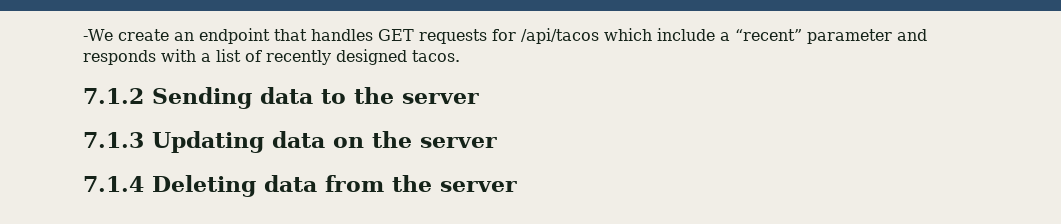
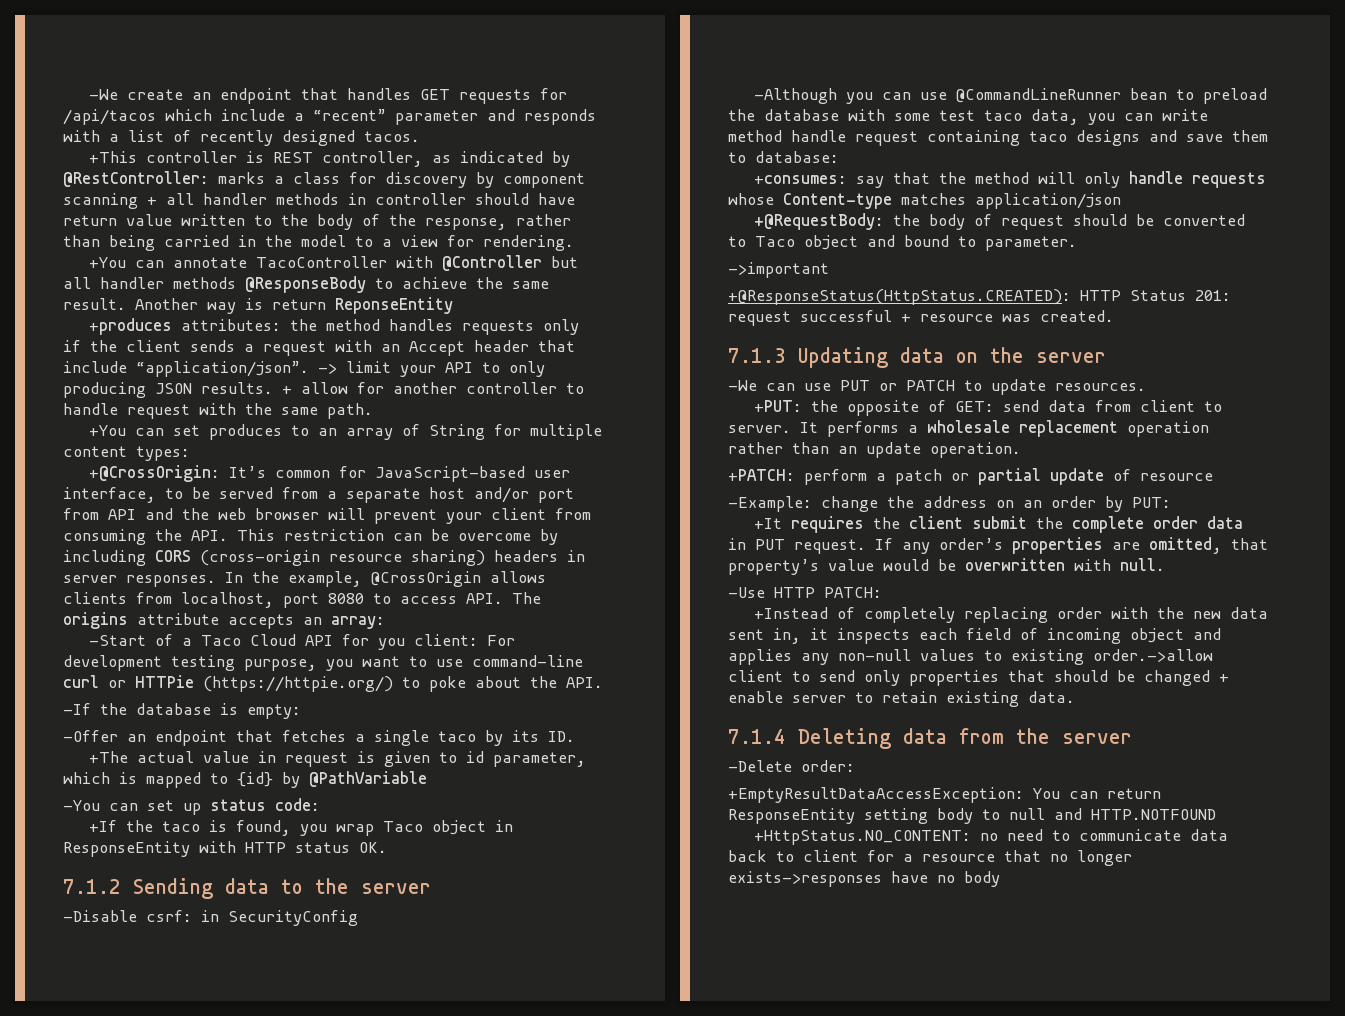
+ +This controller is REST controller, as indicated by @RestController: marks a class for discovery by component scanning + all handler methods in controller should have return value written to the body of the response, rather than being carried in the model to a view for rendering.
+ +You can annotate TacoController with @Controller but all handler methods @ResponseBody to achieve the same result. Another way is return ReponseEntity
+ +produces attributes: the method handles requests only if the client sends a request with an Accept header that include “application/json”. -> limit your API to only producing JSON results. + allow for another controller to handle request with the same path.
+ +You can set produces to an array of String for multiple content types:
+ +@CrossOrigin: It’s common for JavaScript-based user interface, to be served from a separate host and/or port from API and the web browser will prevent your client from consuming the API. This restriction can be overcome by including CORS (cross-origin resource sharing) headers in server responses. In the example, @CrossOrigin allows clients from localhost, port 8080 to access API. The origins attribute accepts an array:
+ -Start of a Taco Cloud API for you client: For development testing purpose, you want to use command-line curl or HTTPie (https://httpie.org/) to poke about the API.
+ -If the database is empty:
+ -Offer an endpoint that fetches a single taco by its ID.
+ +The actual value in request is given to id parameter, which is mapped to {id} by @PathVariable
+ -You can set up status code:
+ +If the taco is found, you wrap Taco object in ResponseEntity with HTTP status OK.
+ -Disable csrf: in SecurityConfig
+ -Although you can use @CommandLineRunner bean to preload the database with some test taco data, you can write method handle request containing taco designs and save them to database:
+ +consumes: say that the method will only handle requests whose Content-type matches application/json
+ +@RequestBody: the body of request should be converted to Taco object and bound to parameter.
+ ->important
+ +@ResponseStatus(HttpStatus.CREATED): HTTP Status 201: request successful + resource was created.
+ -We can use PUT or PATCH to update resources.
+ +PUT: the opposite of GET: send data from client to server. It performs a wholesale replacement operation rather than an update operation.
+ +PATCH: perform a patch or partial update of resource
+ -Example: change the address on an order by PUT:
+ +It requires the client submit the complete order data in PUT request. If any order’s properties are omitted, that property’s value would be overwritten with null.
+ -Use HTTP PATCH:
+ +Instead of completely replacing order with the new data sent in, it inspects each field of incoming object and applies any non-null values to existing order.->allow client to send only properties that should be changed + enable server to retain existing data.
+ -Delete order:
+ +EmptyResultDataAccessException: You can return ResponseEntity setting body to null and HTTP.NOTFOUND
+ +HttpStatus.NO_CONTENT: no need to communicate data back to client for a resource that no longer exists->responses have no body

